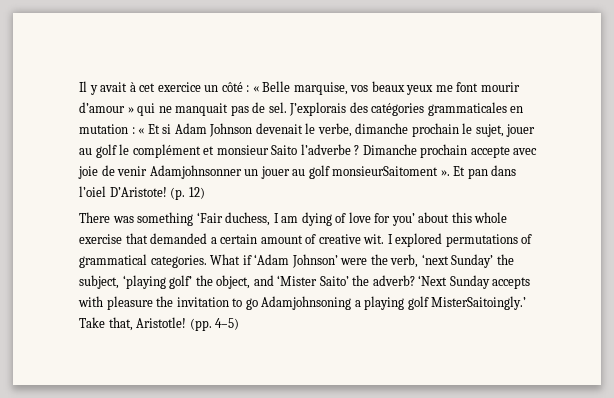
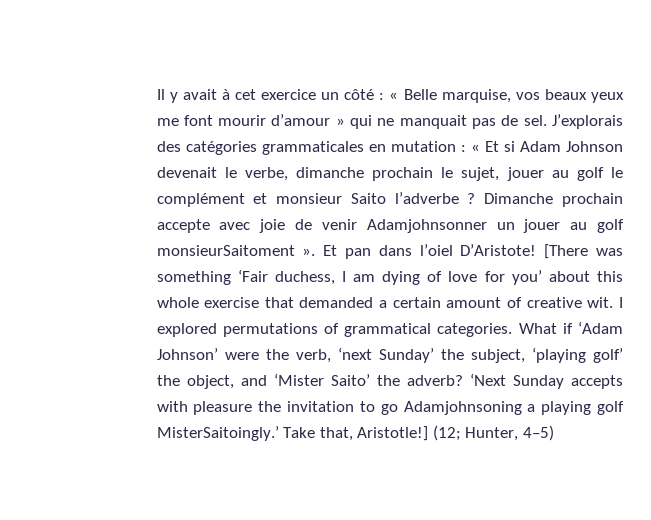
- (p. 12)
- There was something ‘Fair duchess, I am dying of love for you’ about this whole exercise that demanded a certain amount of creative wit.
+ [There was something ‘Fair duchess, I am dying of love for you’ about this whole exercise that demanded a certain amount of creative wit.
- Take that, Aristotle! (pp. 4–5)
+ Take that, Aristotle!] (12; Hunter, 4–5)

